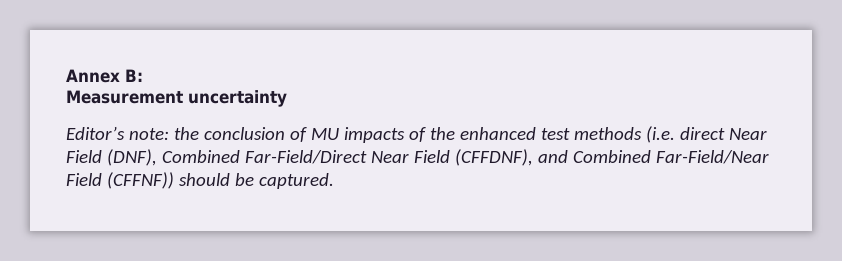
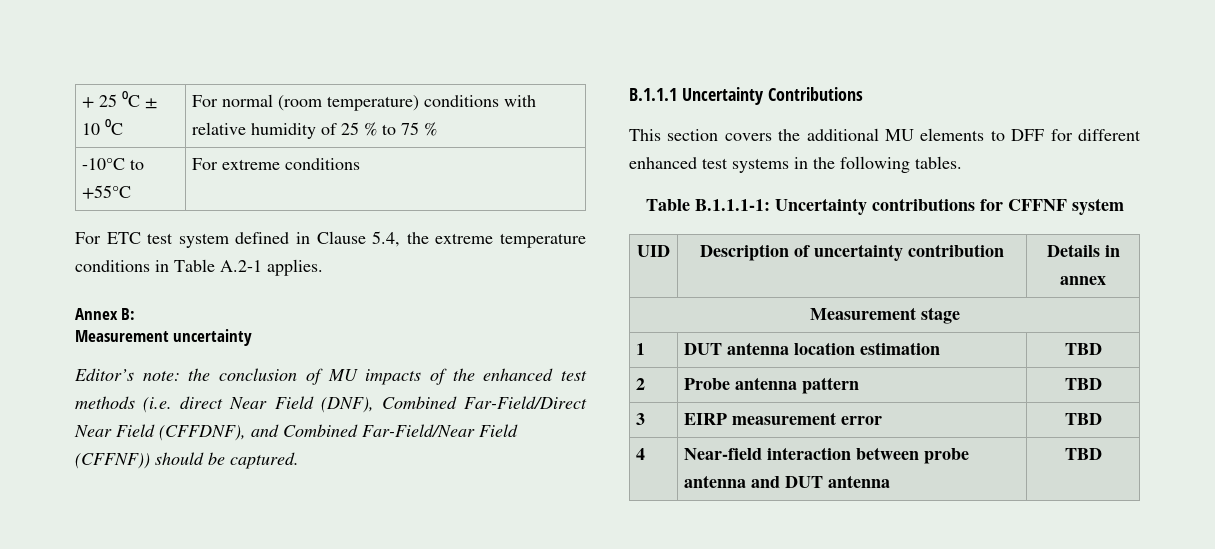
+ + 25 ⁰C ± 10 ⁰C | For normal (room temperature) conditions with relative humidity of 25 % to 75 %
+ -10°C to +55°C | For extreme conditions
+ For ETC test system defined in Clause 5.4, the extreme temperature conditions in Table A.2-1 applies.
+ B.1.1.1 Uncertainty Contributions
+ This section covers the additional MU elements to DFF for different enhanced test systems in the following tables.
+ Table B.1.1.1-1: Uncertainty contributions for CFFNF system
+ UID | Description of uncertainty contribution | Details in annex
+ Measurement stage
+ 1 | DUT antenna location estimation | TBD
+ 2 | Probe antenna pattern | TBD
+ 3 | EIRP measurement error | TBD
+ 4 | Near-field interaction between probe antenna and DUT antenna | TBD

